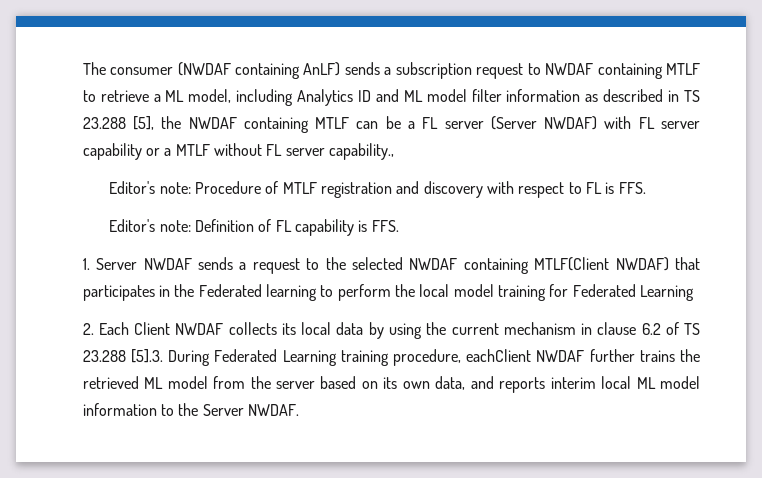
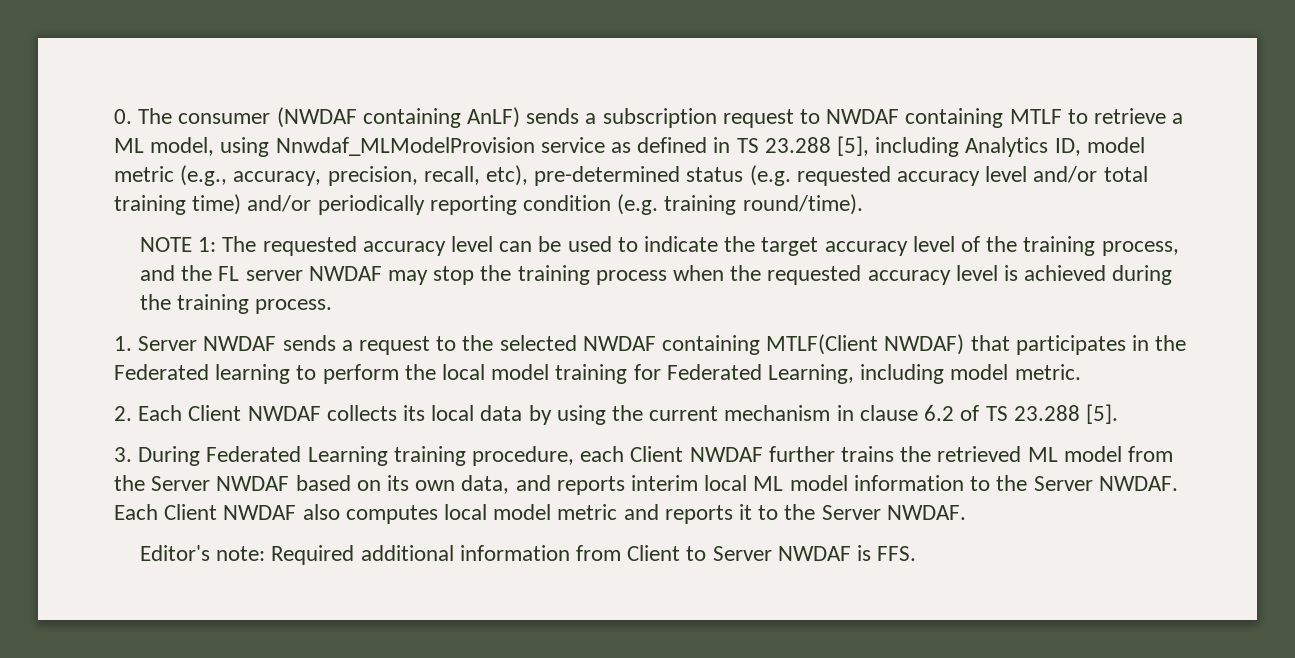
- The consumer (NWDAF containing AnLF) sends a subscription request to NWDAF containing MTLF to retrieve a ML model, including Analytics ID and ML model filter information as described in TS 23.288 [5], the NWDAF containing MTLF can be a FL server (Server NWDAF) with FL server capability or a MTLF without FL server capability.,
- Editor's note: Procedure of MTLF registration and discovery with respect to FL is FFS.
- Editor's note: Definition of FL capability is FFS.
+ 0. The consumer (NWDAF containing AnLF) sends a subscription request to NWDAF containing MTLF to retrieve a ML model, using Nnwdaf_MLModelProvision service as defined in TS 23.288 [5], including Analytics ID, model metric (e.g., accuracy, precision, recall, etc), pre-determined status (e.g. requested accuracy level and/or total training time) and/or periodically reporting condition (e.g. training round/time).
+ NOTE 1: The requested accuracy level can be used to indicate the target accuracy level of the training process, and the FL server NWDAF may stop the training process when the requested accuracy level is achieved during the training process.
- 1. Server NWDAF sends a request to the selected NWDAF containing MTLF(Client NWDAF) that participates in the Federated learning to perform the local model training for Federated Learning
+ 1. Server NWDAF sends a request to the selected NWDAF containing MTLF(Client NWDAF) that participates in the Federated learning to perform the local model training for Federated Learning, including model metric.
- 2. Each Client NWDAF collects its local data by using the current mechanism in clause 6.2 of TS 23.288 [5].3. During Federated Learning training procedure, eachClient NWDAF further trains the retrieved ML model from the server based on its own data, and reports interim local ML model information to the Server NWDAF.
+ 2. Each Client NWDAF collects its local data by using the current mechanism in clause 6.2 of TS 23.288 [5].
+ 3. During Federated Learning training procedure, each Client NWDAF further trains the retrieved ML model from the Server NWDAF based on its own data, and reports interim local ML model information to the Server NWDAF.
+ Each Client NWDAF also computes local model metric and reports it to the Server NWDAF.
+ Editor's note: Required additional information from Client to Server NWDAF is FFS.

